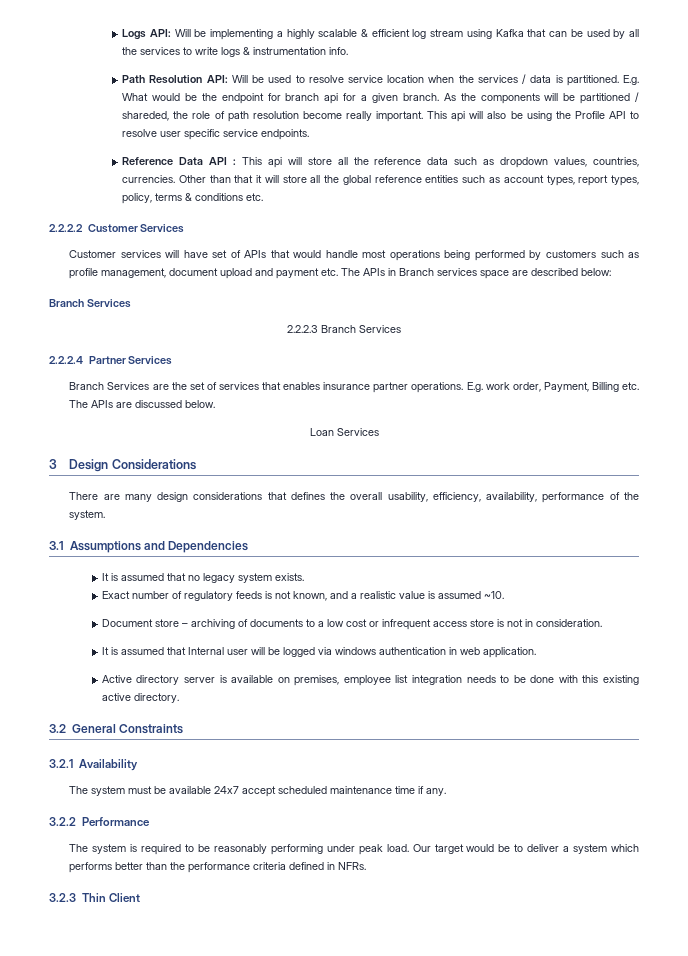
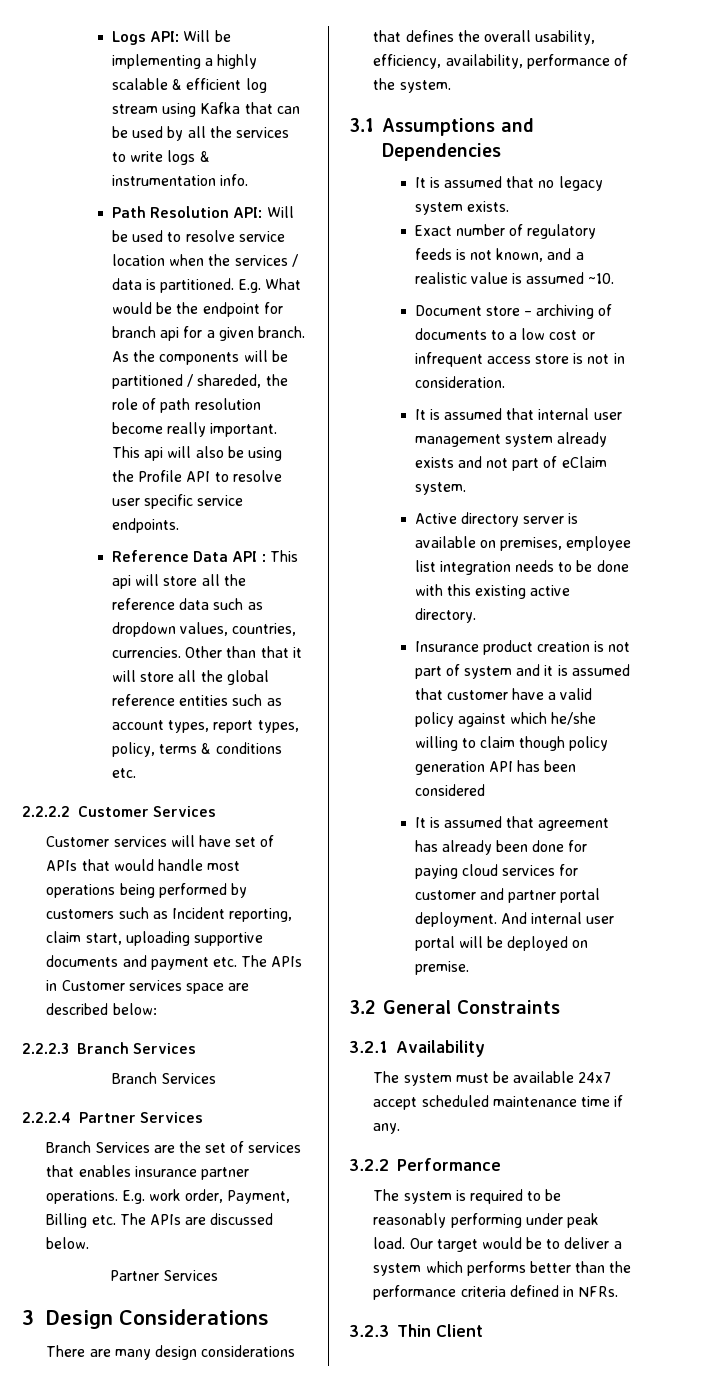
- Customer services will have set of APIs that would handle most operations being performed by customers such as profile management, document upload and payment etc. The APIs in Branch services space are described below:
+ Customer services will have set of APIs that would handle most operations being performed by customers such as Incident reporting, claim start, uploading supportive documents and payment etc. The APIs in Customer services space are described below:
+ 2.2.2.3 Branch Services
  Branch Services
- 2.2.2.3 Branch Services
  E.g. work order, Payment, Billing etc. The APIs are discussed below.
- Loan Services
+ Partner Services
- It is assumed that Internal user will be logged via windows authentication in web application.
+ It is assumed that internal user management system already exists and not part of eClaim system.
+ Insurance product creation is not part of system and it is assumed that customer have a valid policy against which he/she willing to claim though policy generation API has been considered
+ It is assumed that agreement has already been done for paying cloud services for customer and partner portal deployment. And internal user portal will be deployed on premise.

